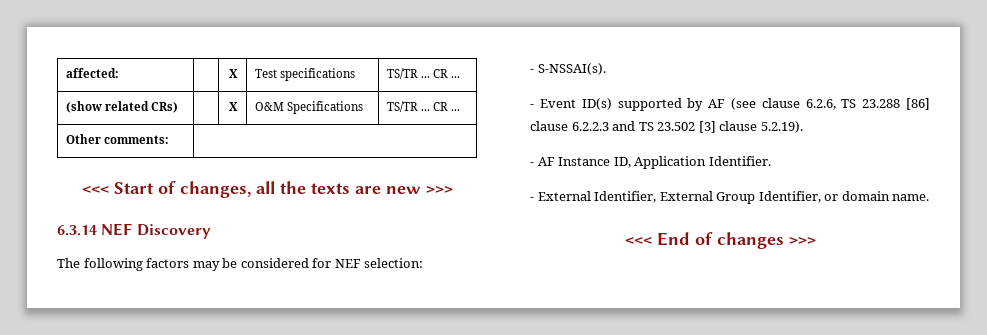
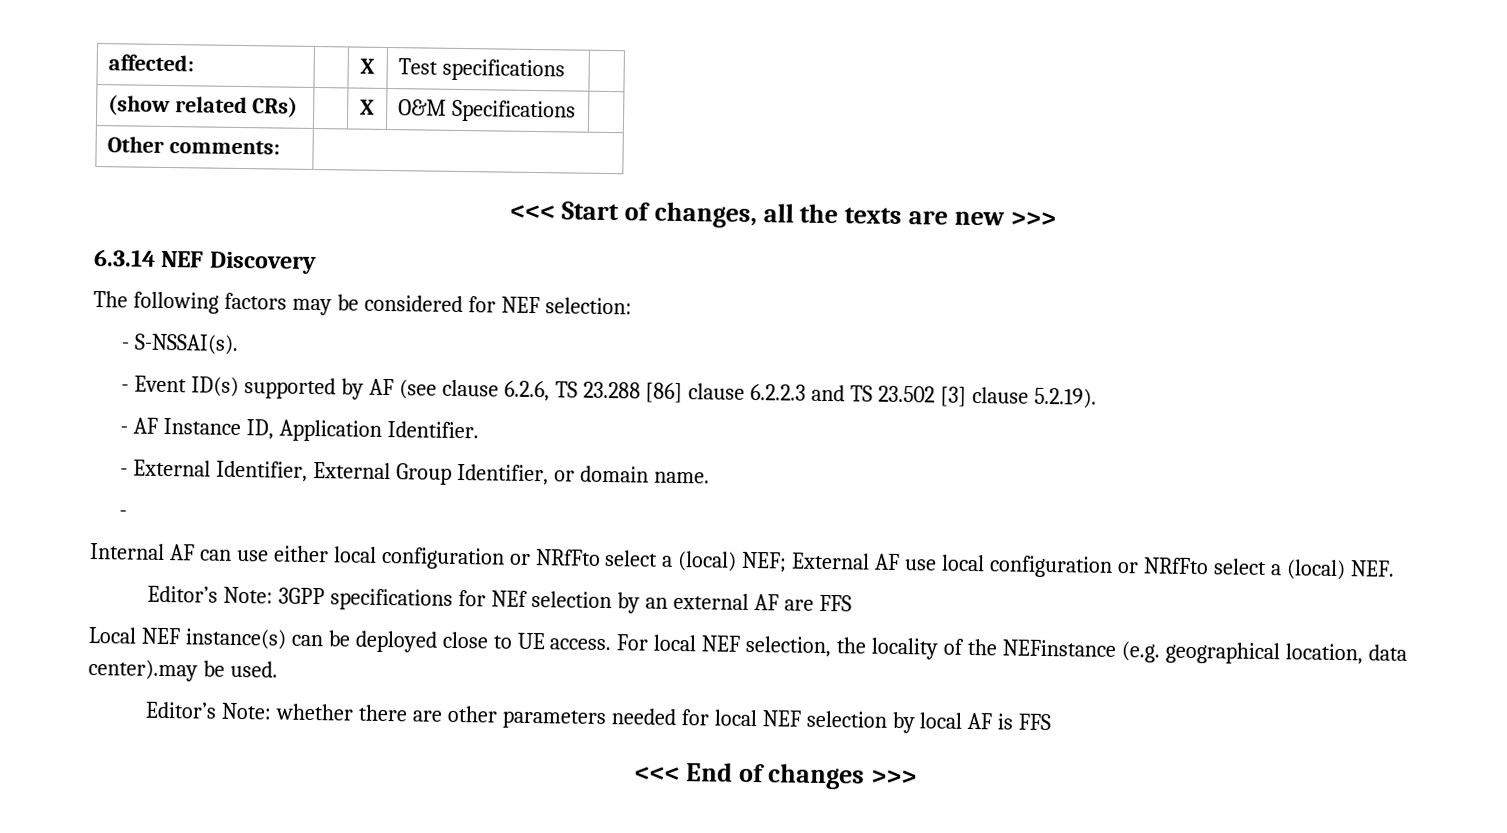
- affected: | | X | Test specifications | TS/TR ... CR ...
+ affected: | | X | Test specifications |
- (show related CRs) | | X | O&M Specifications | TS/TR ... CR ...
+ (show related CRs) | | X | O&M Specifications |
  - External Identifier, External Group Identifier, or domain name.
+ -
+ Internal AF can use either local configuration or NRfFto select a (local) NEF; External AF use local configuration or NRfFto select a (local) NEF.
+ Editor’s Note: 3GPP specifications for NEf selection by an external AF are FFS
+ Local NEF instance(s) can be deployed close to UE access. For local NEF selection, the locality of the NEFinstance (e.g. geographical location, data center).may be used.
+ Editor’s Note: whether there are other parameters needed for local NEF selection by local AF is FFS

